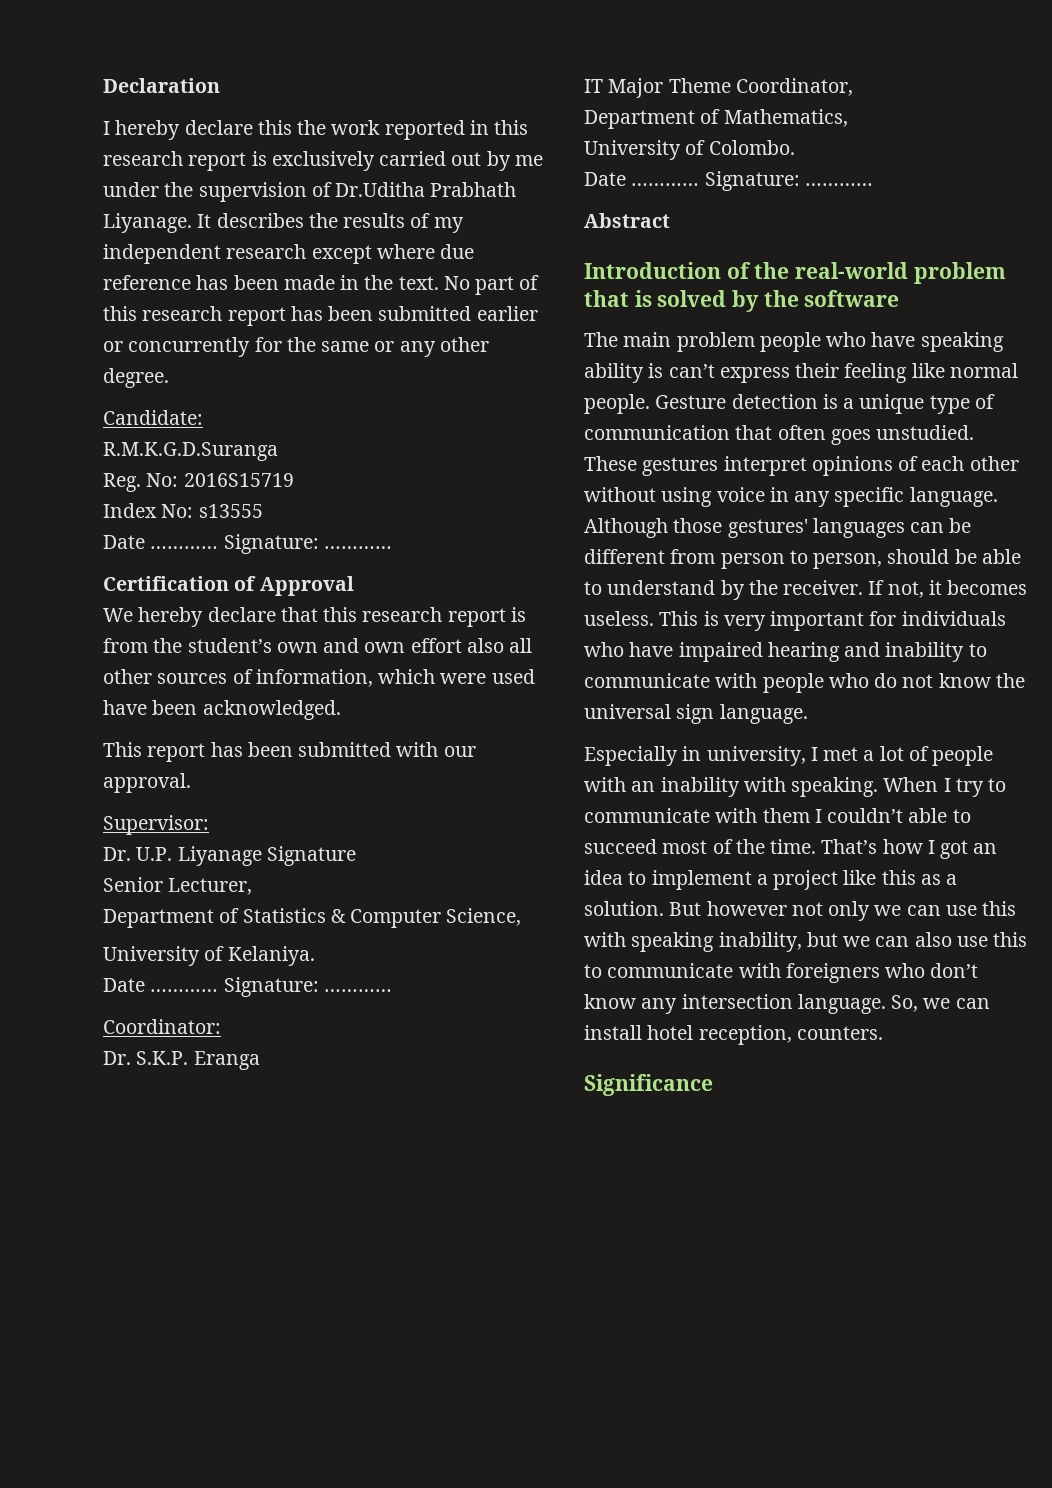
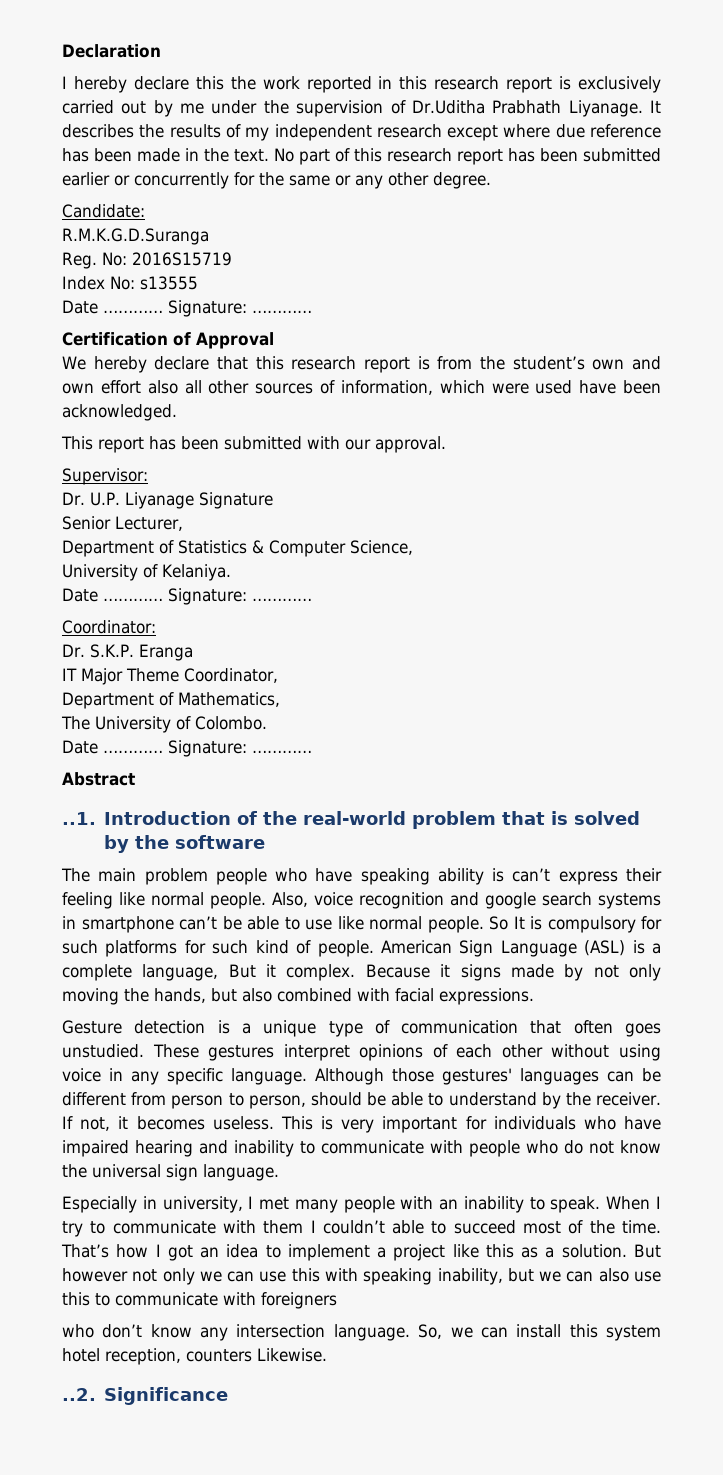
- University of Colombo.
+ The University of Colombo.
- Introduction of the real-world problem that is solved by the software
+ ..1. Introduction of the real-world problem that is solved by the software
- The main problem people who have speaking ability is can’t express their feeling like normal people. Gesture detection is a unique type of communication that often goes unstudied.
+ The main problem people who have speaking ability is can’t express their feeling like normal people. Also, voice recognition and google search systems in smartphone can’t be able to use like normal people. So It is compulsory for such platforms for such kind of people. American Sign Language (ASL) is a complete language, But it complex. Because it signs made by not only moving the hands, but also combined with facial expressions.
+ Gesture detection is a unique type of communication that often goes unstudied.
- Especially in university, I met a lot of people with an inability with speaking.
+ Especially in university, I met many people with an inability to speak.
- But however not only we can use this with speaking inability, but we can also use this to communicate with foreigners who don’t know any intersection language.
+ But however not only we can use this with speaking inability, but we can also use this to communicate with foreigners
+ who don’t know any intersection language.
- So, we can install hotel reception, counters.
- Significance
+ So, we can install this system hotel reception, counters Likewise.
+ ..2. Significance

